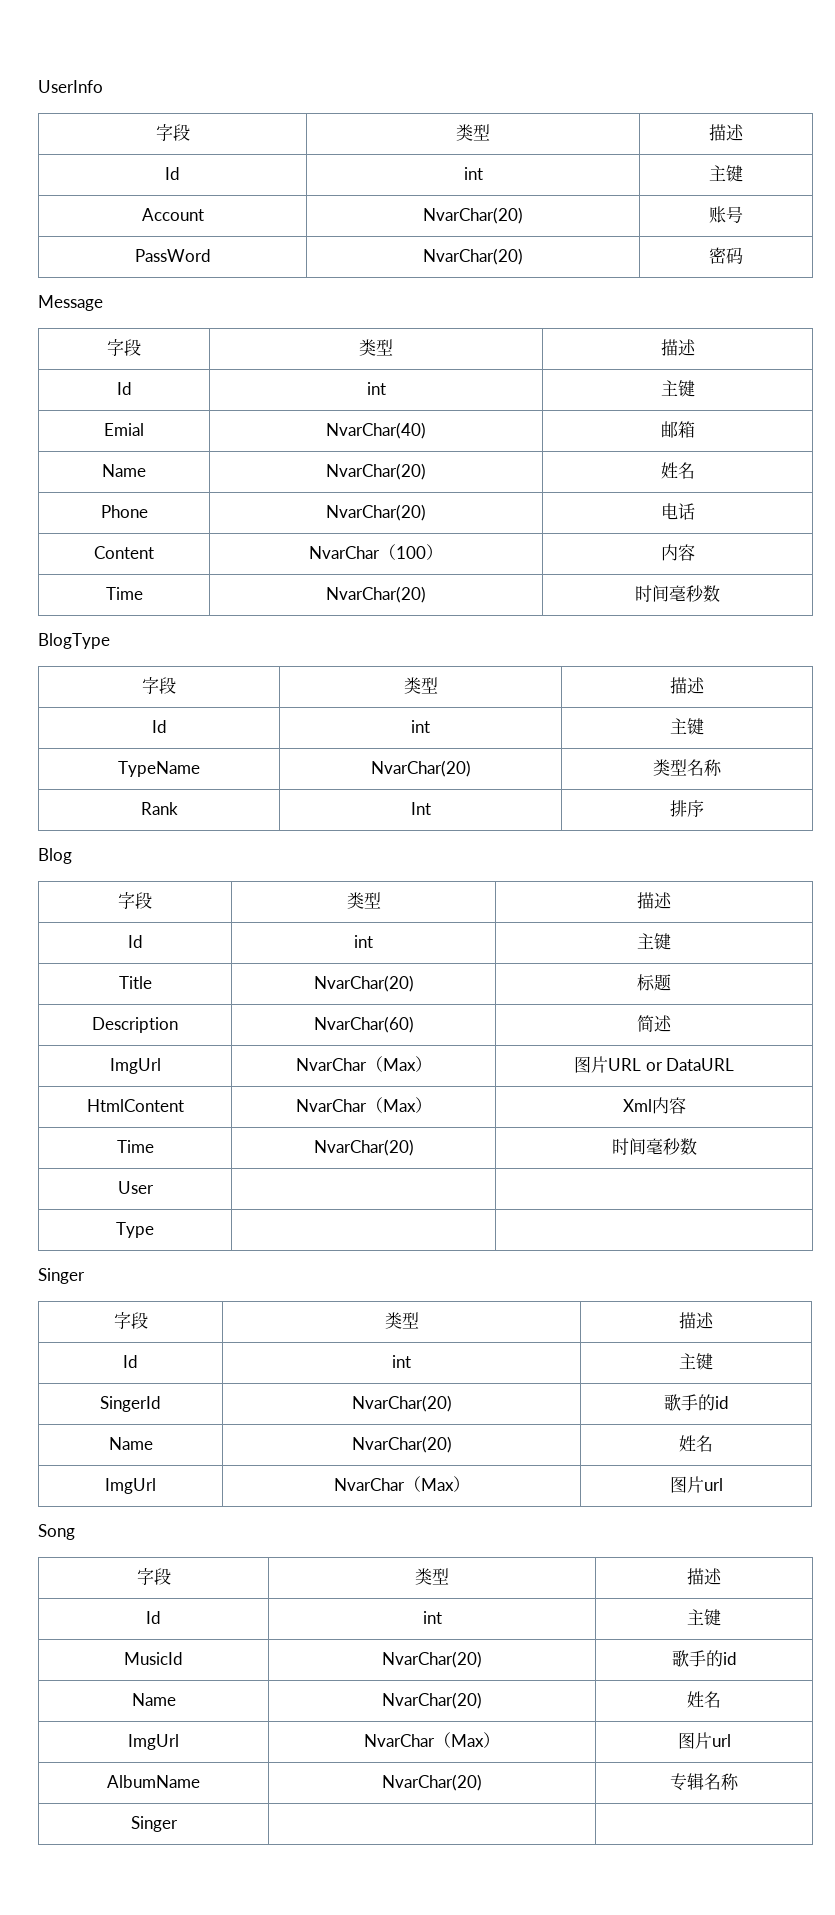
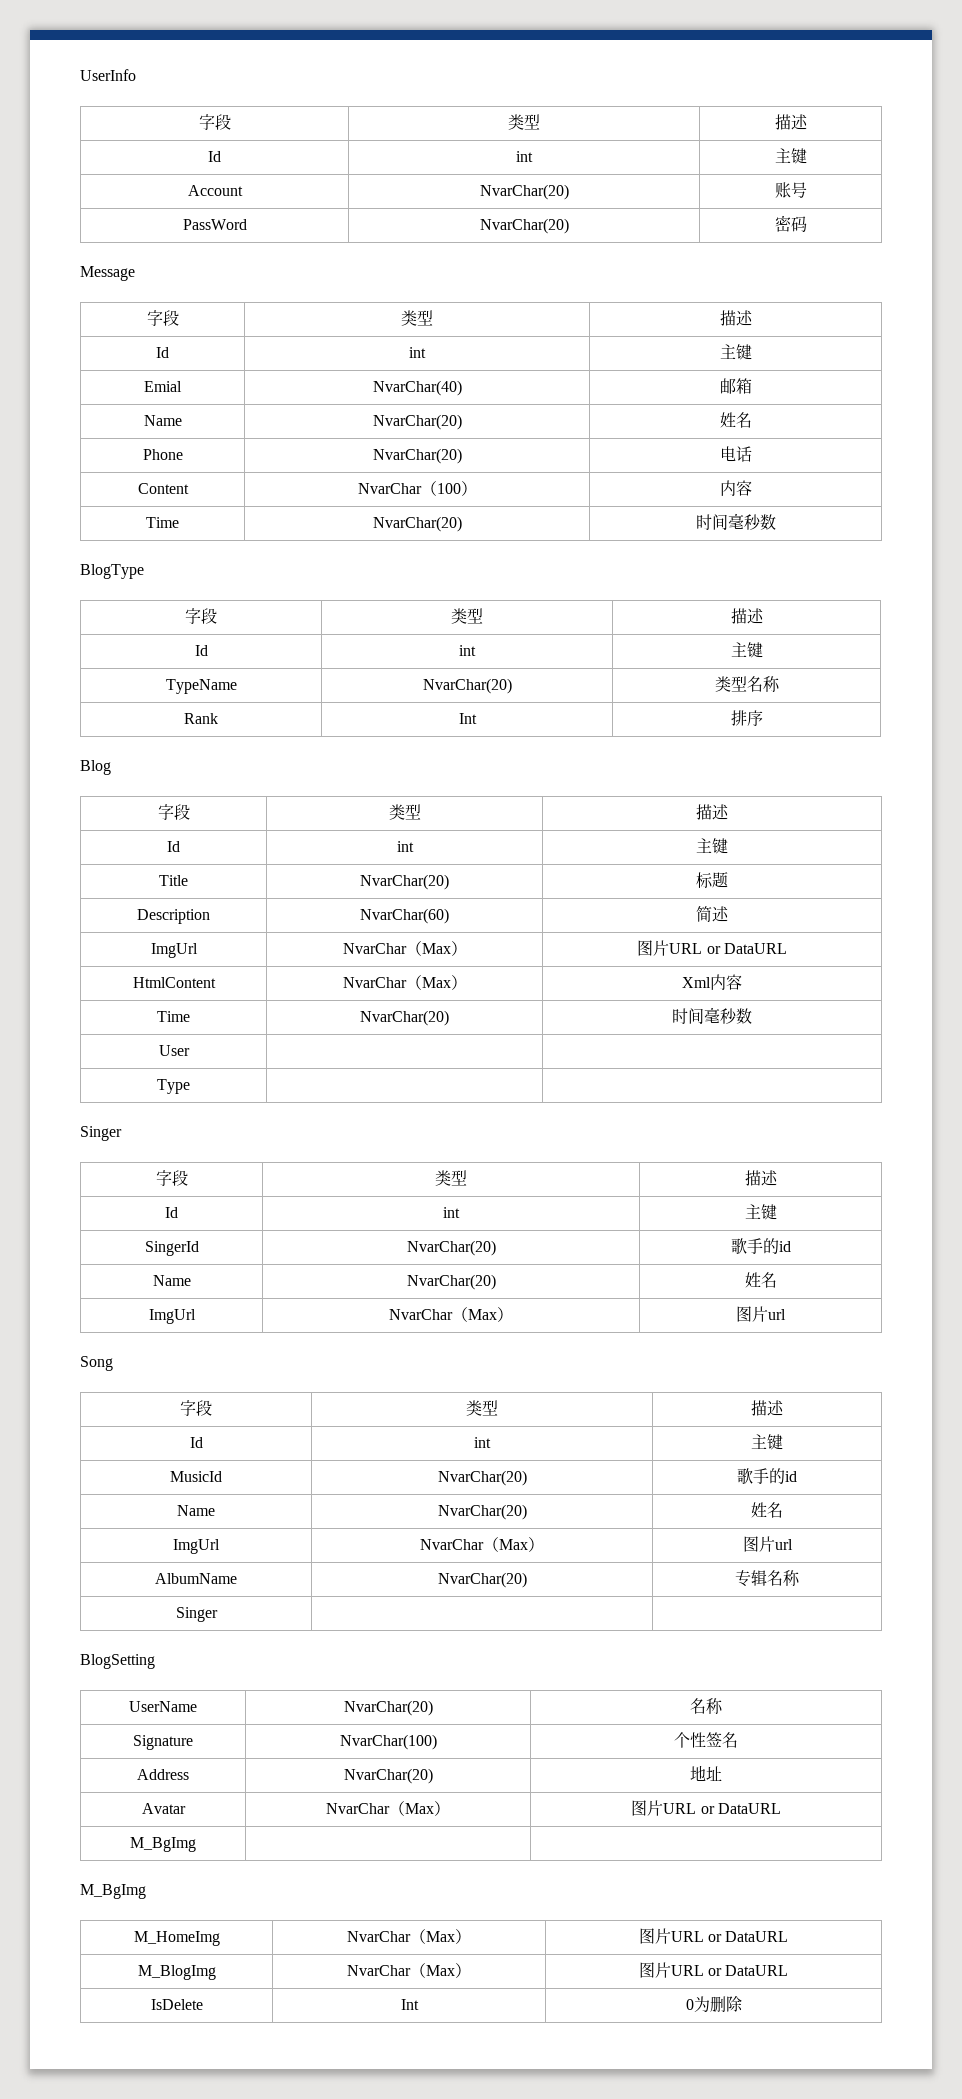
+ BlogSetting
+ UserName | NvarChar(20) | 名称
+ Signature | NvarChar(100) | 个性签名
+ Address | NvarChar(20) | 地址
+ Avatar | NvarChar（Max） | 图片URL or DataURL
+ M_BgImg | |
+ M_BgImg
+ M_HomeImg | NvarChar（Max） | 图片URL or DataURL
+ M_BlogImg | NvarChar（Max） | 图片URL or DataURL
+ IsDelete | Int | 0为删除

